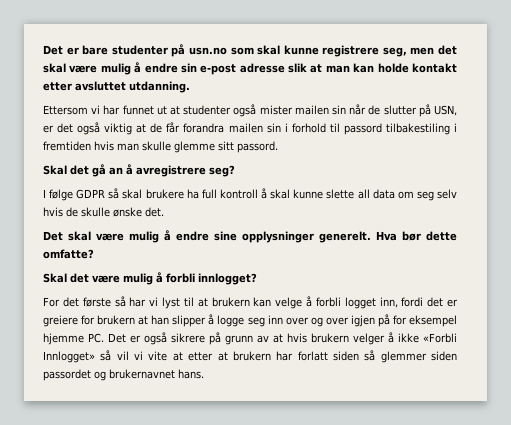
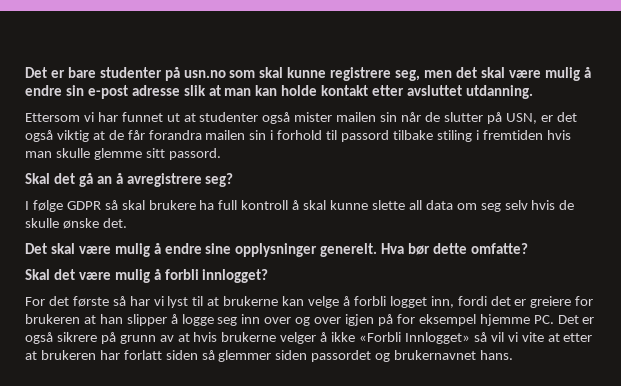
- Ettersom vi har funnet ut at studenter også mister mailen sin når de slutter på USN, er det også viktig at de får forandra mailen sin i forhold til passord tilbakestiling i fremtiden hvis man skulle glemme sitt passord.
+ Ettersom vi har funnet ut at studenter også mister mailen sin når de slutter på USN, er det også viktig at de får forandra mailen sin i forhold til passord tilbake stiling i fremtiden hvis man skulle glemme sitt passord.
- For det første så har vi lyst til at brukern kan velge å forbli logget inn, fordi det er greiere for brukern at han slipper å logge seg inn over og over igjen på for eksempel hjemme PC. Det er også sikrere på grunn av at hvis brukern velger å ikke «Forbli Innlogget» så vil vi vite at etter at brukern har forlatt siden så glemmer siden passordet og brukernavnet hans.
+ For det første så har vi lyst til at brukerne kan velge å forbli logget inn, fordi det er greiere for brukeren at han slipper å logge seg inn over og over igjen på for eksempel hjemme PC. Det er også sikrere på grunn av at hvis brukerne velger å ikke «Forbli Innlogget» så vil vi vite at etter at brukeren har forlatt siden så glemmer siden passordet og brukernavnet hans.

